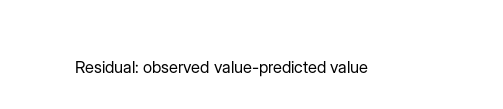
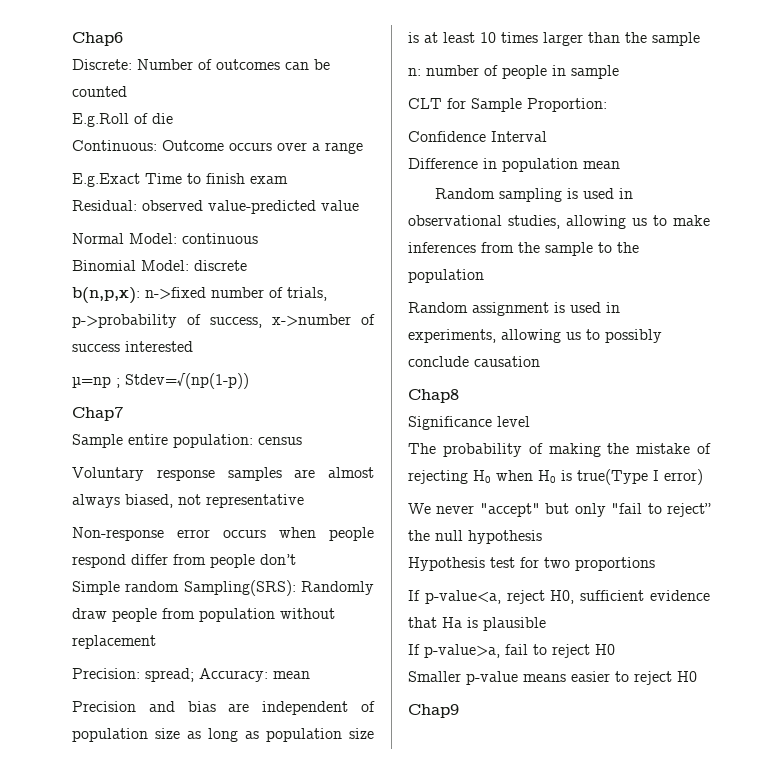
+ Chap6
+ Discrete: Number of outcomes can be counted
+ E.g.Roll of die
+ Continuous: Outcome occurs over a range
+ E.g.Exact Time to finish exam
  Residual: observed value-predicted value
+ Normal Model: continuous
+ Binomial Model: discrete
+ b(n,p,x): n->fixed number of trials, p->probability of success, x->number of success interested
+ µ=np ; Stdev=√(np(1-p))
+ Chap7
+ Sample entire population: census
+ Voluntary response samples are almost always biased, not representative
+ Non-response error occurs when people respond differ from people don’t
+ Simple random Sampling(SRS): Randomly draw people from population without replacement
+ Precision: spread; Accuracy: mean
+ Precision and bias are independent of population size as long as population size is at least 10 times larger than the sample
+ n: number of people in sample
+ CLT for Sample Proportion:
+ Confidence Interval
+ Difference in population mean
+ Random sampling is used in observational studies, allowing us to make inferences from the sample to the population
+ Random assignment is used in experiments, allowing us to possibly conclude causation
+ Chap8
+ Significance level
+ The probability of making the mistake of rejecting H0 when H0 is true(Type I error)
+ We never "accept" but only "fail to reject” the null hypothesis
+ Hypothesis test for two proportions
+ If p-value<a, reject H0, sufficient evidence that Ha is plausible
+ If p-value>a, fail to reject H0
+ Smaller p-value means easier to reject H0
+ Chap9

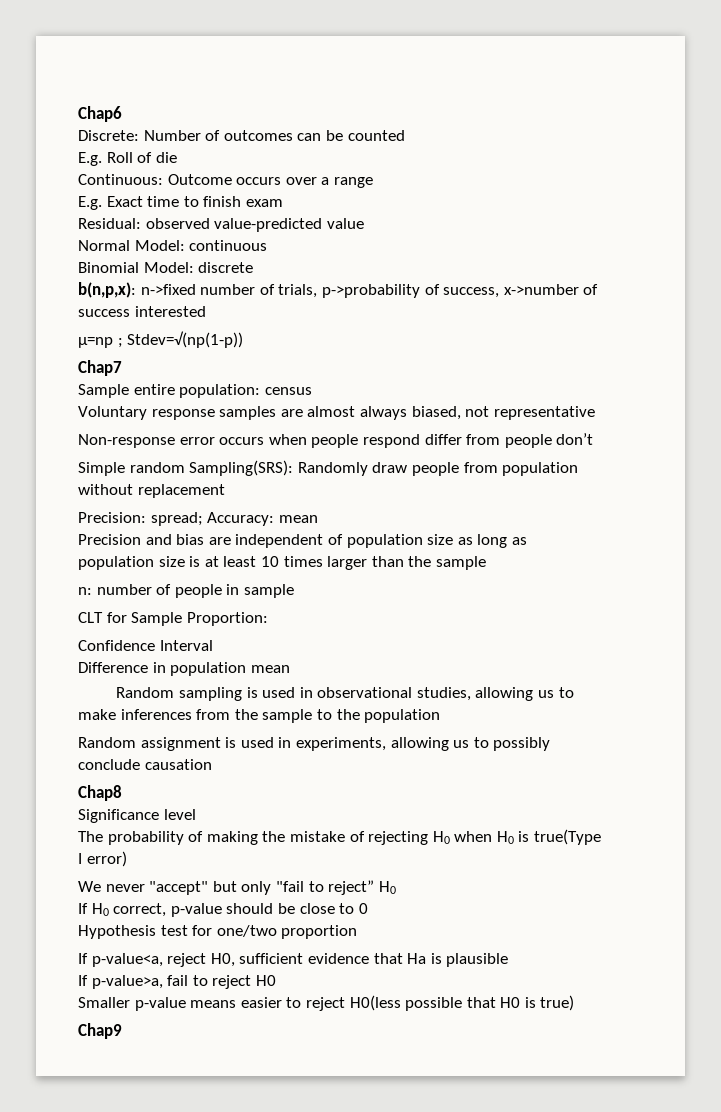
- E.g.Roll of die
+ E.g. Roll of die
- E.g.Exact Time to finish exam
+ E.g. Exact time to finish exam
- We never "accept" but only "fail to reject” the null hypothesis
+ We never "accept" but only "fail to reject” H0
+ If H0 correct, p-value should be close to 0
- Hypothesis test for two proportions
+ Hypothesis test for one/two proportion
- Smaller p-value means easier to reject H0
+ Smaller p-value means easier to reject H0(less possible that H0 is true)

